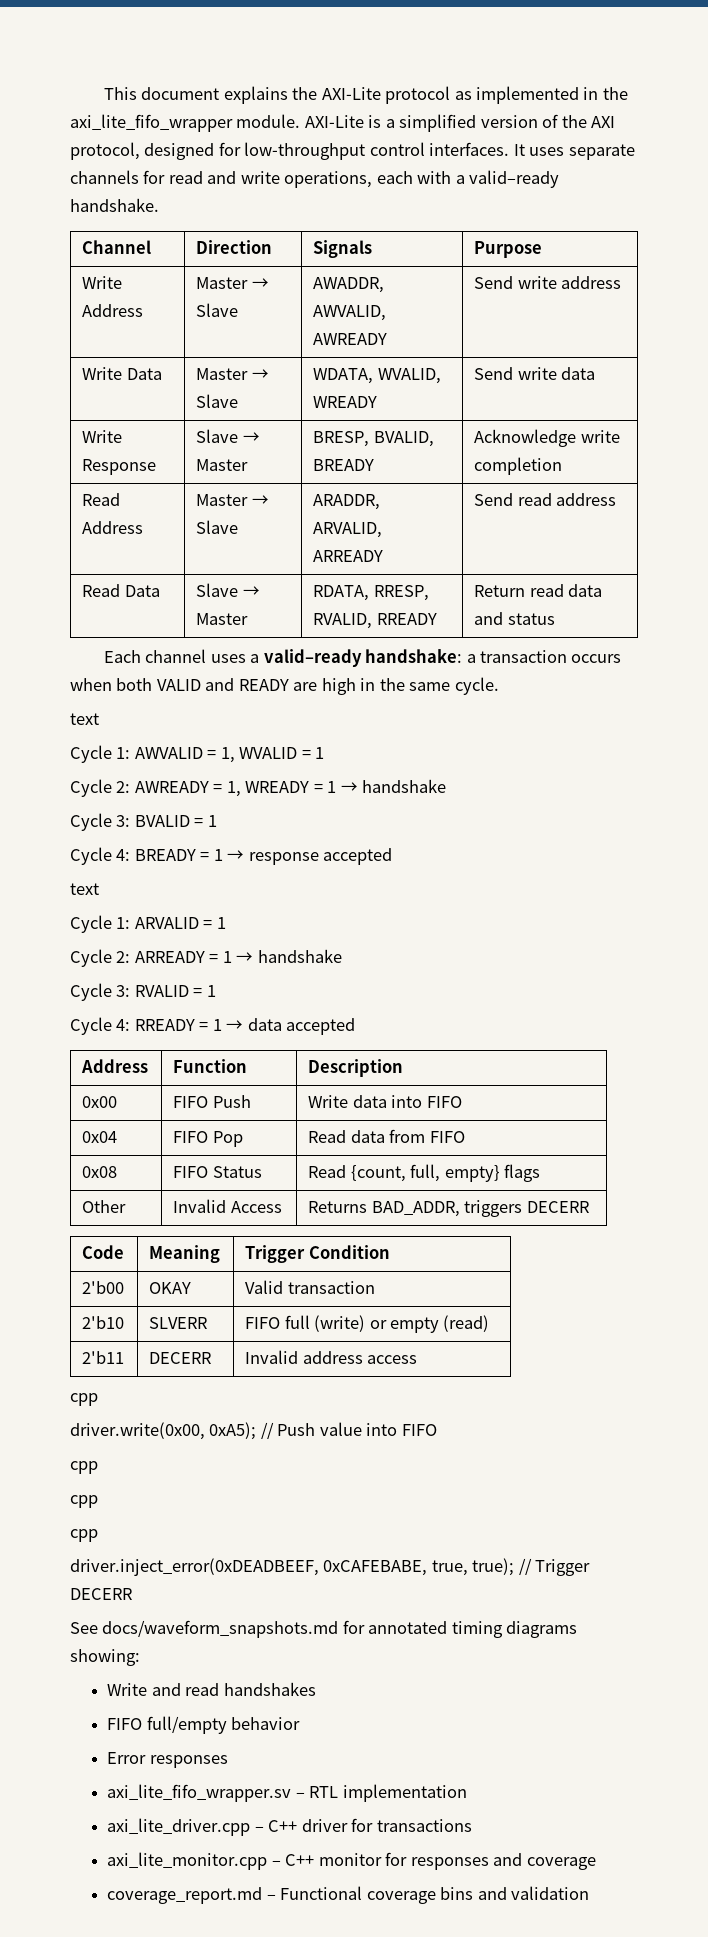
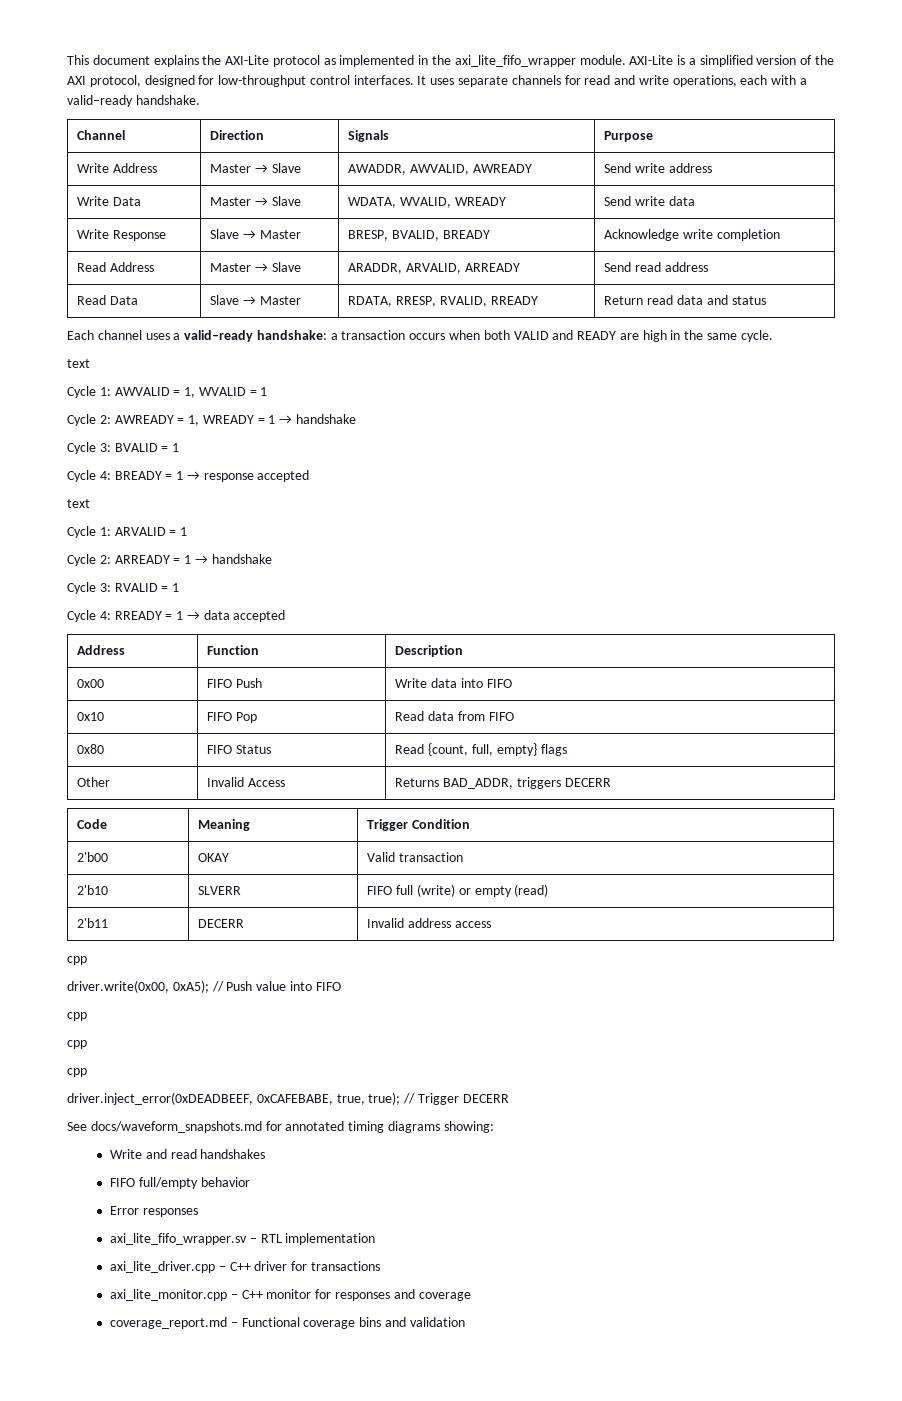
- 0x04 | FIFO Pop | Read data from FIFO
+ 0x10 | FIFO Pop | Read data from FIFO
- 0x08 | FIFO Status | Read {count, full, empty} flags
+ 0x80 | FIFO Status | Read {count, full, empty} flags

